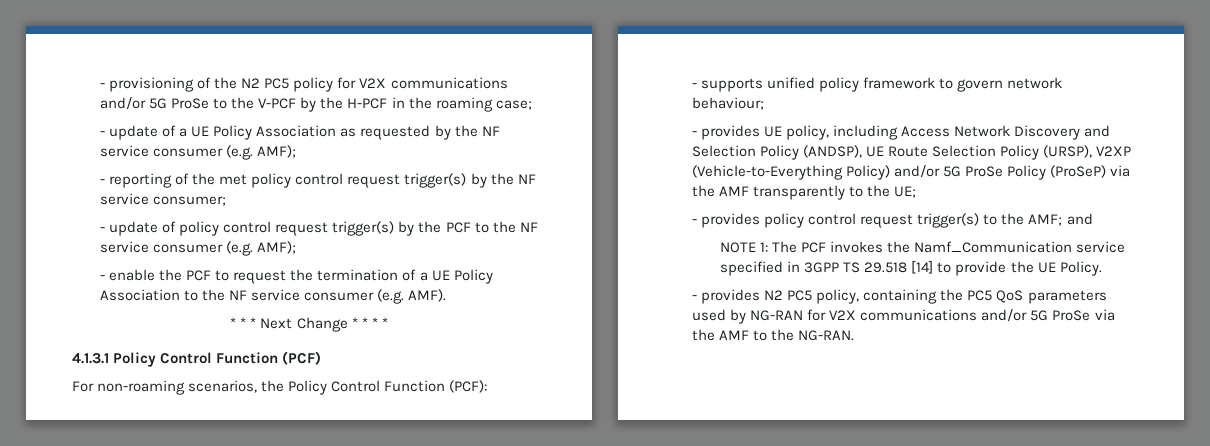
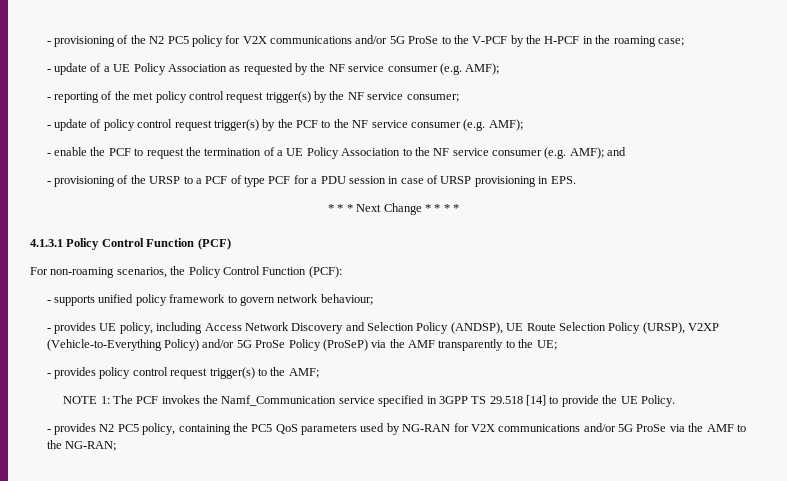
- - enable the PCF to request the termination of a UE Policy Association to the NF service consumer (e.g. AMF).
+ - enable the PCF to request the termination of a UE Policy Association to the NF service consumer (e.g. AMF); and
+ - provisioning of the URSP to a PCF of type PCF for a PDU session in case of URSP provisioning in EPS.
- - provides policy control request trigger(s) to the AMF; and
+ - provides policy control request trigger(s) to the AMF;
- - provides N2 PC5 policy, containing the PC5 QoS parameters used by NG-RAN for V2X communications and/or 5G ProSe via the AMF to the NG-RAN.
+ - provides N2 PC5 policy, containing the PC5 QoS parameters used by NG-RAN for V2X communications and/or 5G ProSe via the AMF to the NG-RAN;

